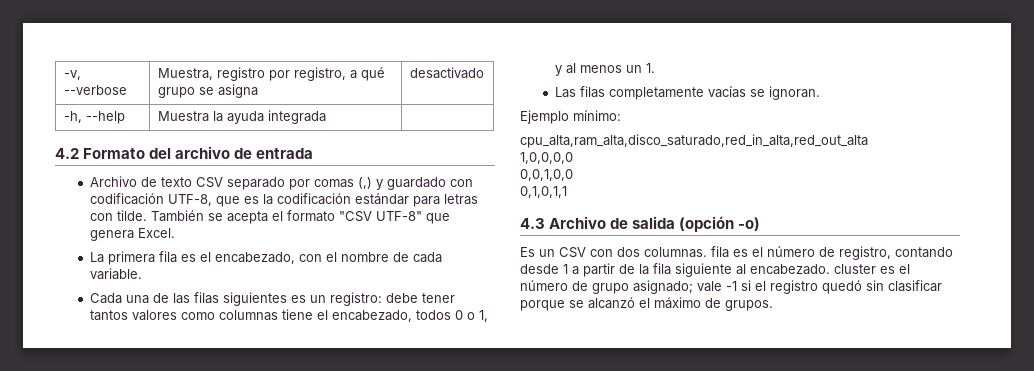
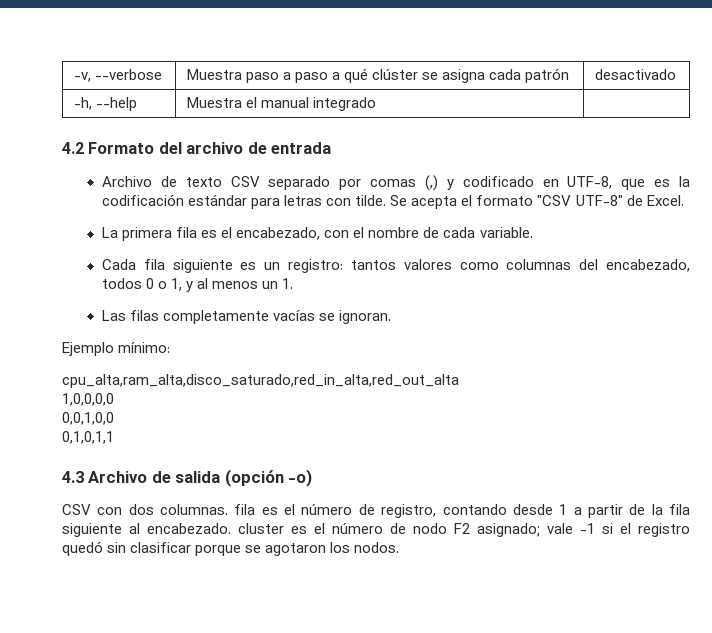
- -v, --verbose | Muestra, registro por registro, a qué grupo se asigna | desactivado
+ -v, --verbose | Muestra paso a paso a qué clúster se asigna cada patrón | desactivado
- -h, --help | Muestra la ayuda integrada |
+ -h, --help | Muestra el manual integrado |
- Archivo de texto CSV separado por comas (,) y guardado con codificación UTF-8, que es la codificación estándar para letras con tilde.
+ Archivo de texto CSV separado por comas (,) y codificado en UTF-8, que es la codificación estándar para letras con tilde.
- También se acepta el formato "CSV UTF-8" que genera Excel.
+ Se acepta el formato "CSV UTF-8" de Excel.
- Cada una de las filas siguientes es un registro: debe tener tantos valores como columnas tiene el encabezado, todos 0 o 1, y al menos un 1.
+ Cada fila siguiente es un registro: tantos valores como columnas del encabezado, todos 0 o 1, y al menos un 1.
- Es un CSV con dos columnas. fila es el número de registro, contando desde 1 a partir de la fila siguiente al encabezado. cluster es el número de grupo asignado; vale -1 si el registro quedó sin clasificar porque se alcanzó el máximo de grupos.
+ CSV con dos columnas. fila es el número de registro, contando desde 1 a partir de la fila siguiente al encabezado. cluster es el número de nodo F2 asignado; vale -1 si el registro quedó sin clasificar porque se agotaron los nodos.

